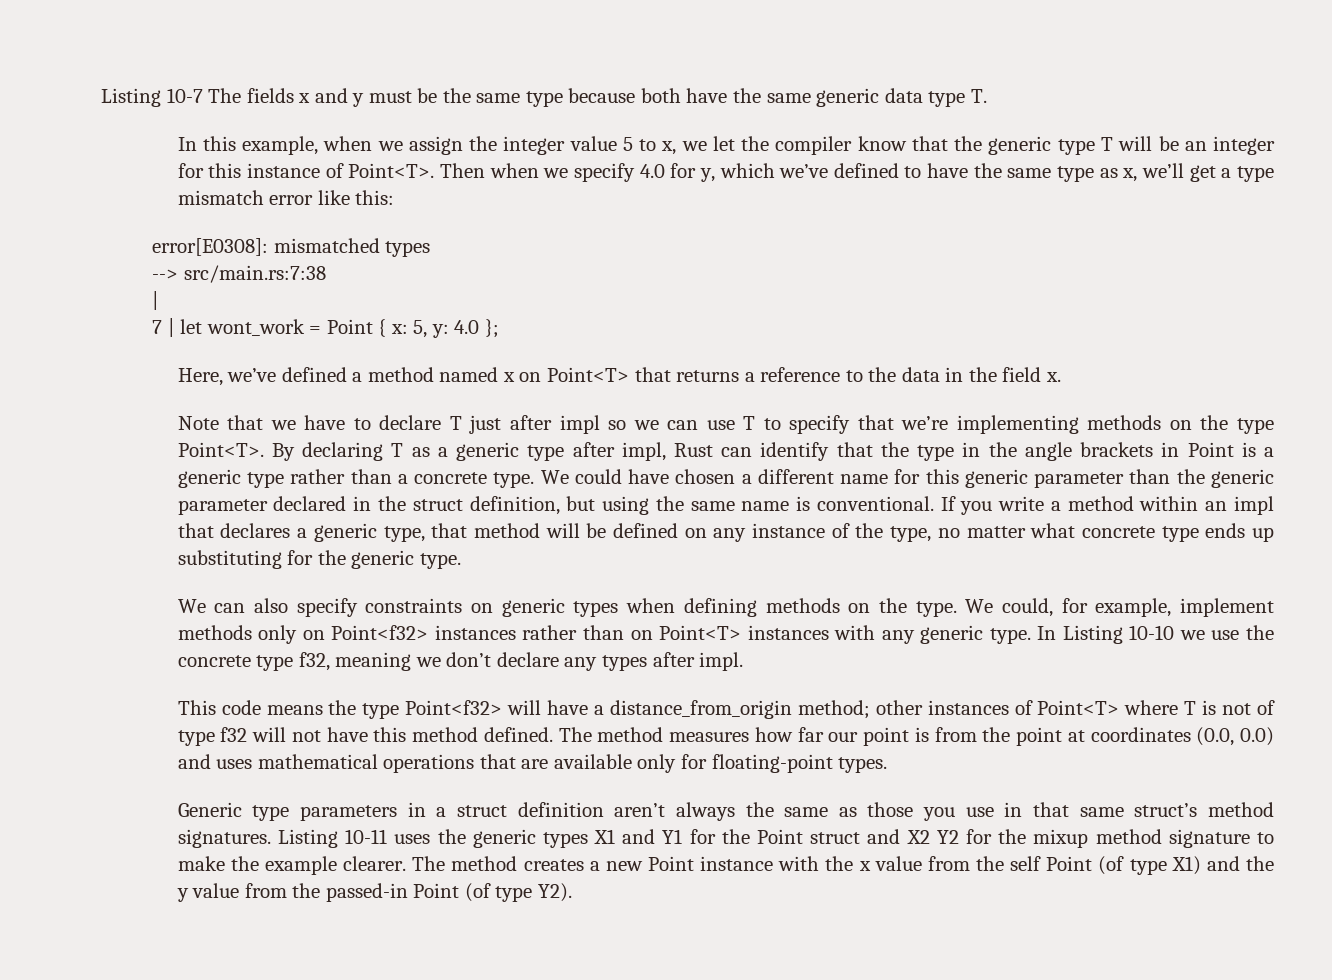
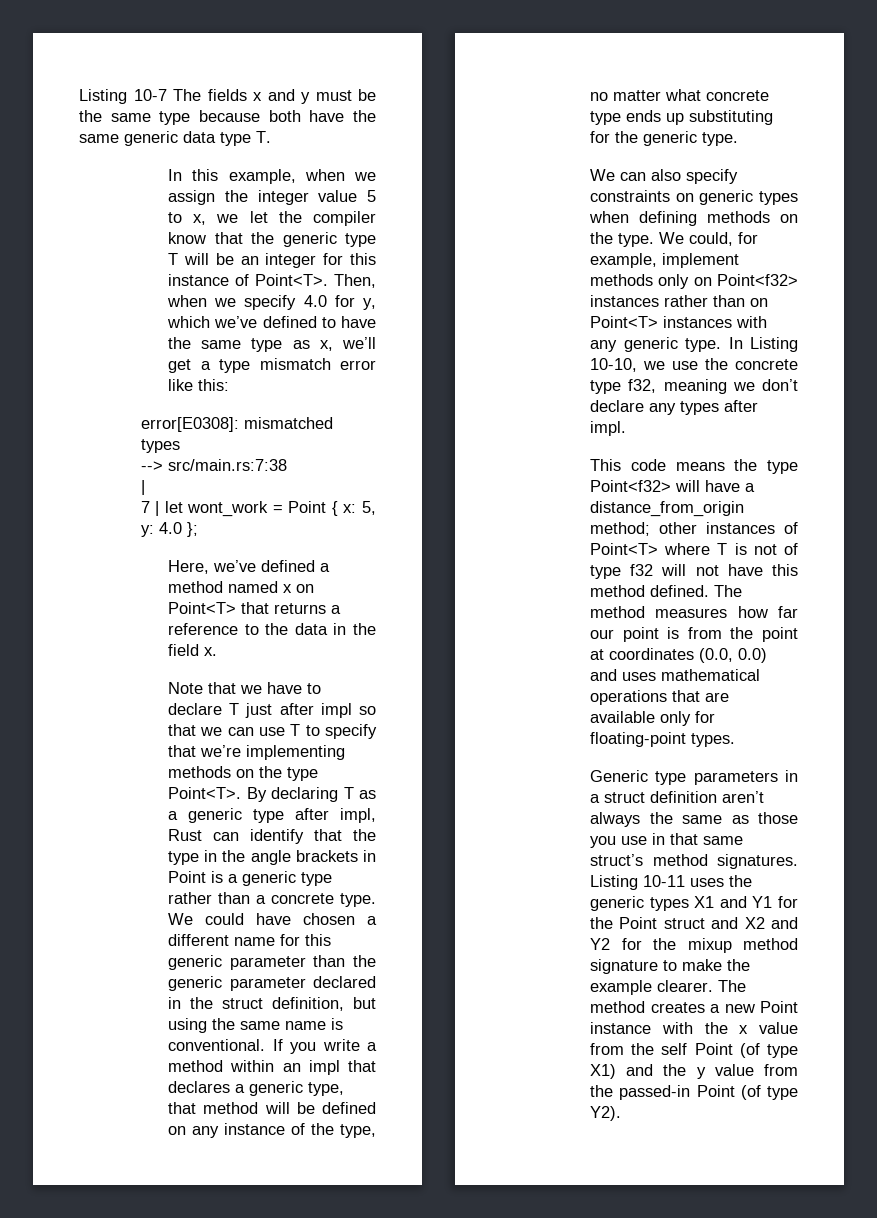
- Then when we specify 4.0 for y, which we’ve defined to have the same type as x, we’ll get a type mismatch error like this:
+ Then, when we specify 4.0 for y, which we’ve defined to have the same type as x, we’ll get a type mismatch error like this:
- Note that we have to declare T just after impl so we can use T to specify that we’re implementing methods on the type Point<T>.
+ Note that we have to declare T just after impl so that we can use T to specify that we’re implementing methods on the type Point<T>.
- In Listing 10-10 we use the concrete type f32, meaning we don’t declare any types after impl.
+ In Listing 10-10, we use the concrete type f32, meaning we don’t declare any types after impl.
- Listing 10-11 uses the generic types X1 and Y1 for the Point struct and X2 Y2 for the mixup method signature to make the example clearer.
+ Listing 10-11 uses the generic types X1 and Y1 for the Point struct and X2 and Y2 for the mixup method signature to make the example clearer.

